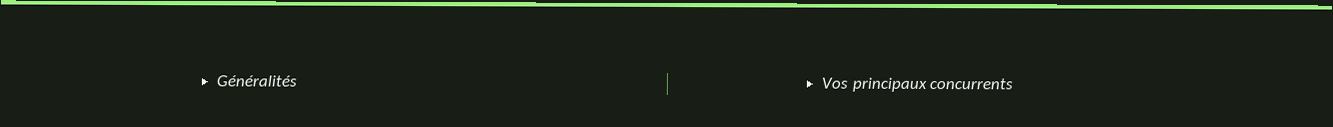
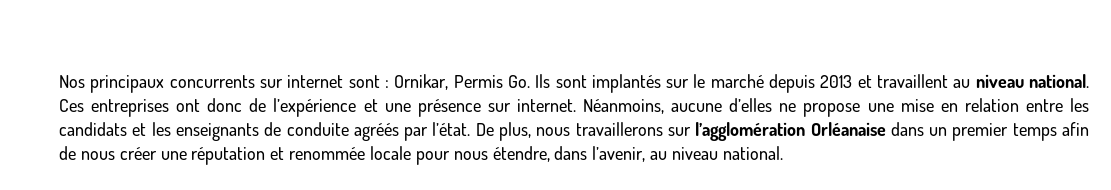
- Généralités
- Vos principaux concurrents
+ Nos principaux concurrents sur internet sont : Ornikar, Permis Go. Ils sont implantés sur le marché depuis 2013 et travaillent au niveau national. Ces entreprises ont donc de l’expérience et une présence sur internet. Néanmoins, aucune d’elles ne propose une mise en relation entre les candidats et les enseignants de conduite agréés par l’état. De plus, nous travaillerons sur l’agglomération Orléanaise dans un premier temps afin de nous créer une réputation et renommée locale pour nous étendre, dans l’avenir, au niveau national.

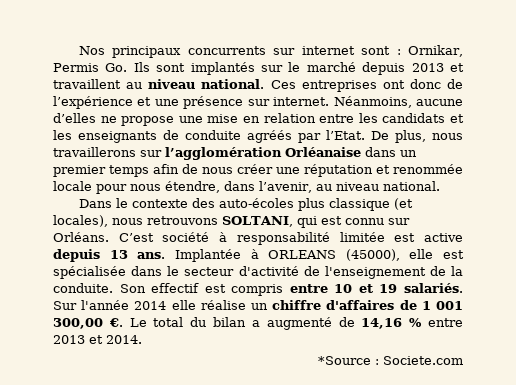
- Néanmoins, aucune d’elles ne propose une mise en relation entre les candidats et les enseignants de conduite agréés par l’état.
+ Néanmoins, aucune d’elles ne propose une mise en relation entre les candidats et les enseignants de conduite agréés par l’Etat.
+ Dans le contexte des auto-écoles plus classique (et locales), nous retrouvons SOLTANI, qui est connu sur Orléans. C’est société à responsabilité limitée est active depuis 13 ans. Implantée à ORLEANS (45000), elle est spécialisée dans le secteur d'activité de l'enseignement de la conduite. Son effectif est compris entre 10 et 19 salariés. Sur l'année 2014 elle réalise un chiffre d'affaires de 1 001 300,00 €. Le total du bilan a augmenté de 14,16 % entre 2013 et 2014.
+ *Source : Societe.com

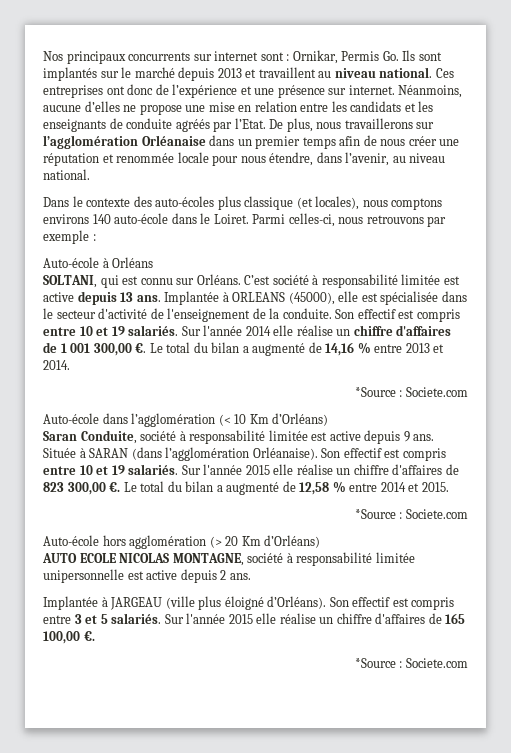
- Dans le contexte des auto-écoles plus classique (et locales), nous retrouvons SOLTANI, qui est connu sur Orléans.
+ Dans le contexte des auto-écoles plus classique (et locales), nous comptons environs 140 auto-école dans le Loiret. Parmi celles-ci, nous retrouvons par exemple :
+ Auto-école à Orléans
+ SOLTANI, qui est connu sur Orléans.
+ Auto-école dans l’agglomération (< 10 Km d’Orléans)
+ Saran Conduite, société à responsabilité limitée est active depuis 9 ans. Située à SARAN (dans l’agglomération Orléanaise). Son effectif est compris entre 10 et 19 salariés. Sur l'année 2015 elle réalise un chiffre d'affaires de 823 300,00 €. Le total du bilan a augmenté de 12,58 % entre 2014 et 2015.
+ *Source : Societe.com
+ Auto-école hors agglomération (> 20 Km d’Orléans)
+ AUTO ECOLE NICOLAS MONTAGNE, société à responsabilité limitée unipersonnelle est active depuis 2 ans.
+ Implantée à JARGEAU (ville plus éloigné d’Orléans). Son effectif est compris entre 3 et 5 salariés. Sur l'année 2015 elle réalise un chiffre d'affaires de 165 100,00 €.
+ *Source : Societe.com

